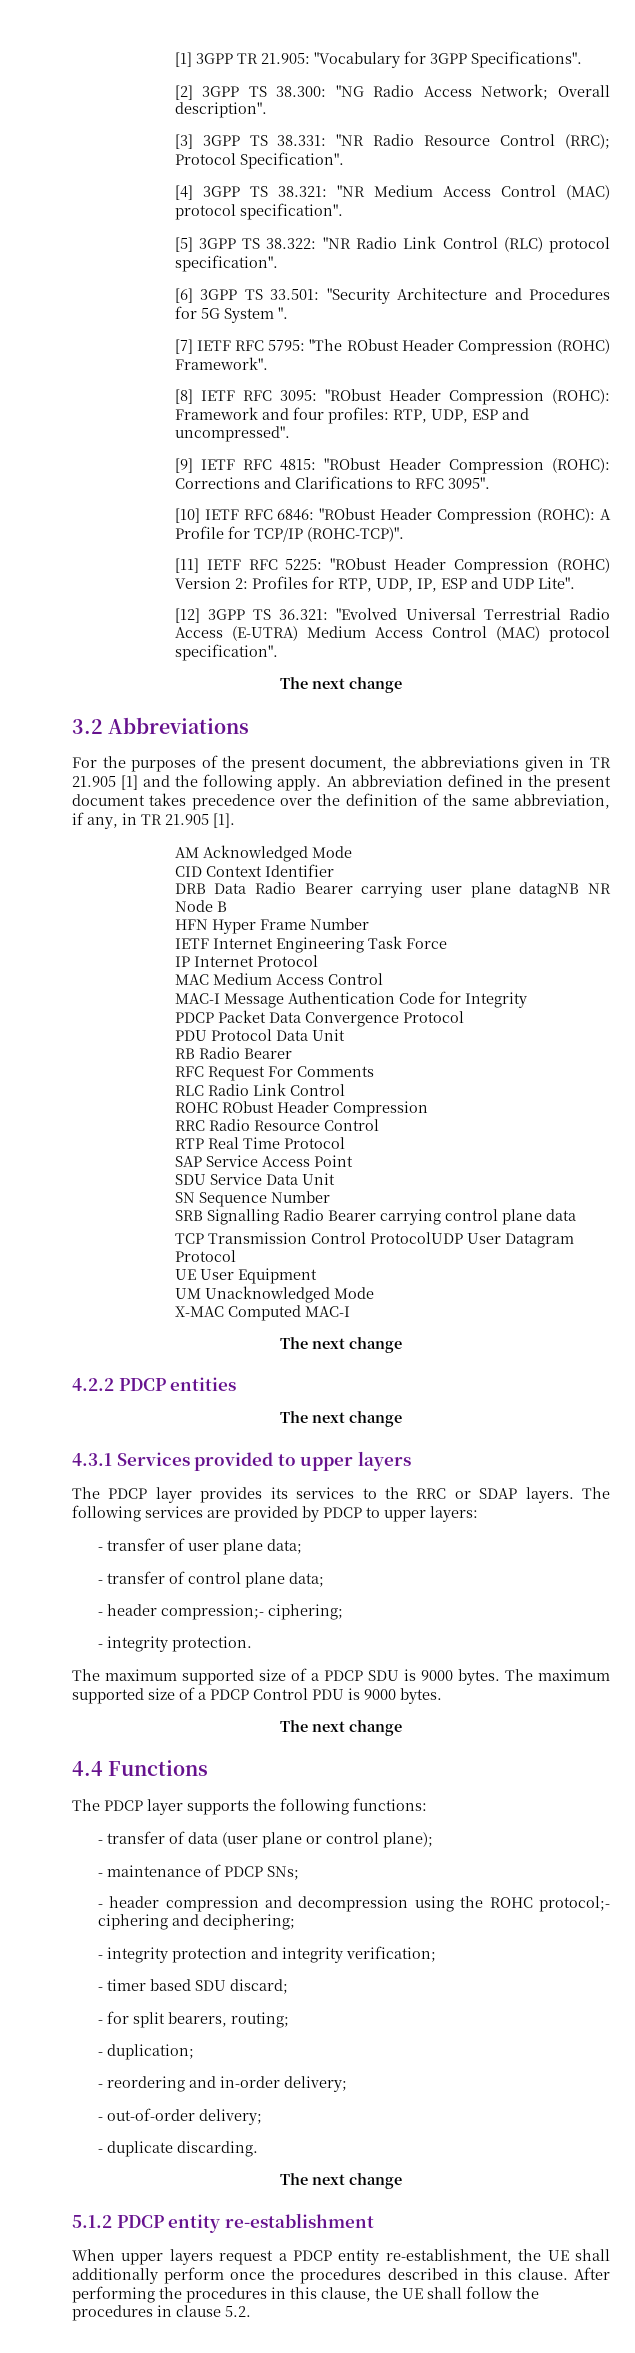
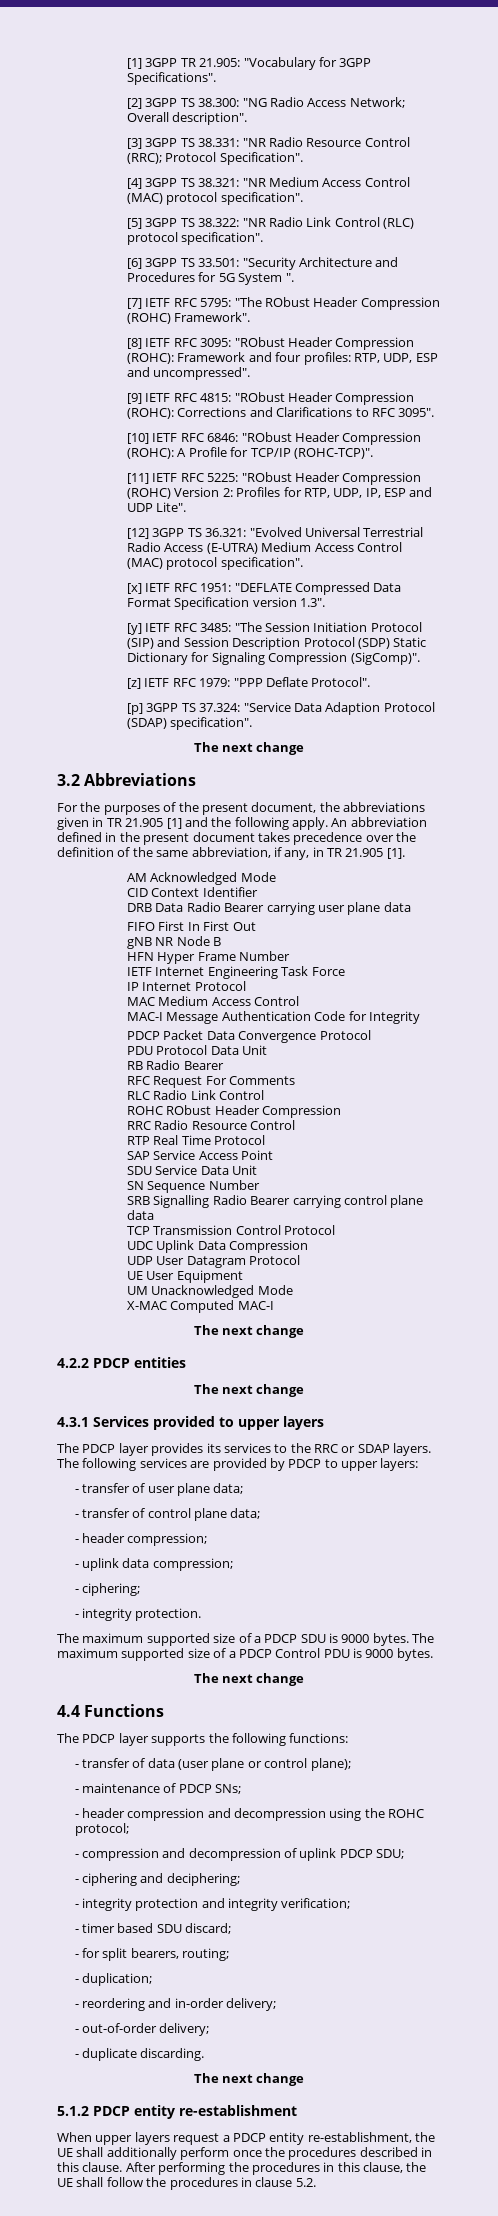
+ [x] IETF RFC 1951: "DEFLATE Compressed Data Format Specification version 1.3".
+ [y] IETF RFC 3485: "The Session Initiation Protocol (SIP) and Session Description Protocol (SDP) Static Dictionary for Signaling Compression (SigComp)".
+ [z] IETF RFC 1979: "PPP Deflate Protocol".
+ [p] 3GPP TS 37.324: "Service Data Adaption Protocol (SDAP) specification".
- DRB Data Radio Bearer carrying user plane datagNB NR Node B
+ DRB Data Radio Bearer carrying user plane data
+ FIFO First In First Out
+ gNB NR Node B
- TCP Transmission Control ProtocolUDP User Datagram Protocol
+ TCP Transmission Control Protocol
+ UDC Uplink Data Compression
+ UDP User Datagram Protocol
- - header compression;- ciphering;
+ - header compression;
+ - uplink data compression;
+ - ciphering;
- - header compression and decompression using the ROHC protocol;- ciphering and deciphering;
+ - header compression and decompression using the ROHC protocol;
+ - compression and decompression of uplink PDCP SDU;
+ - ciphering and deciphering;

